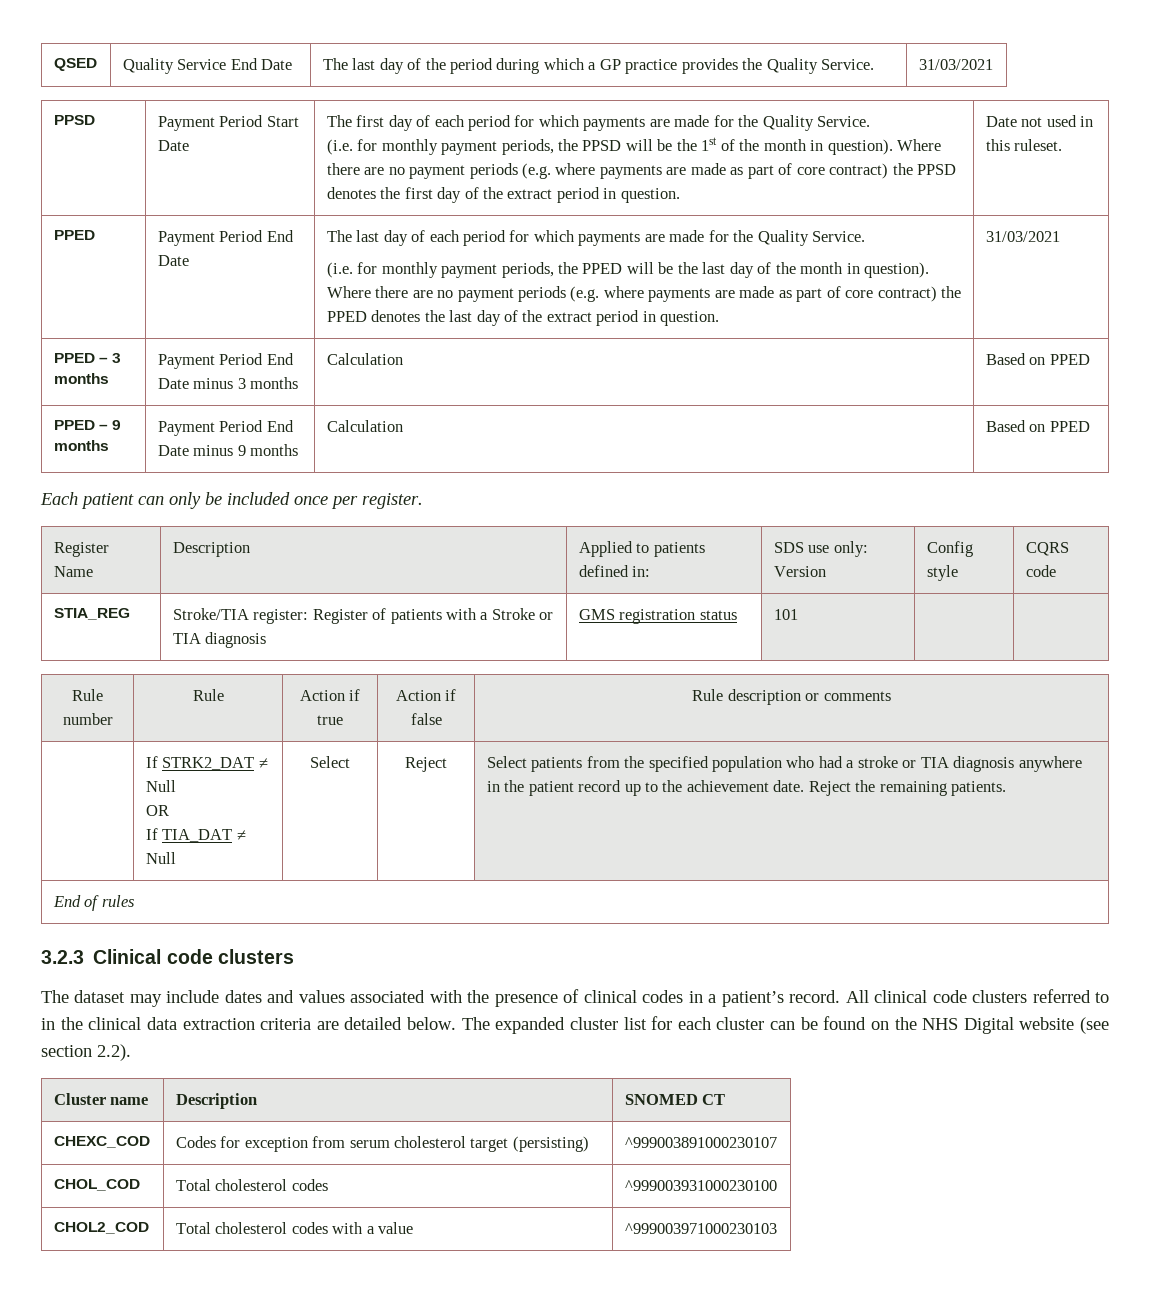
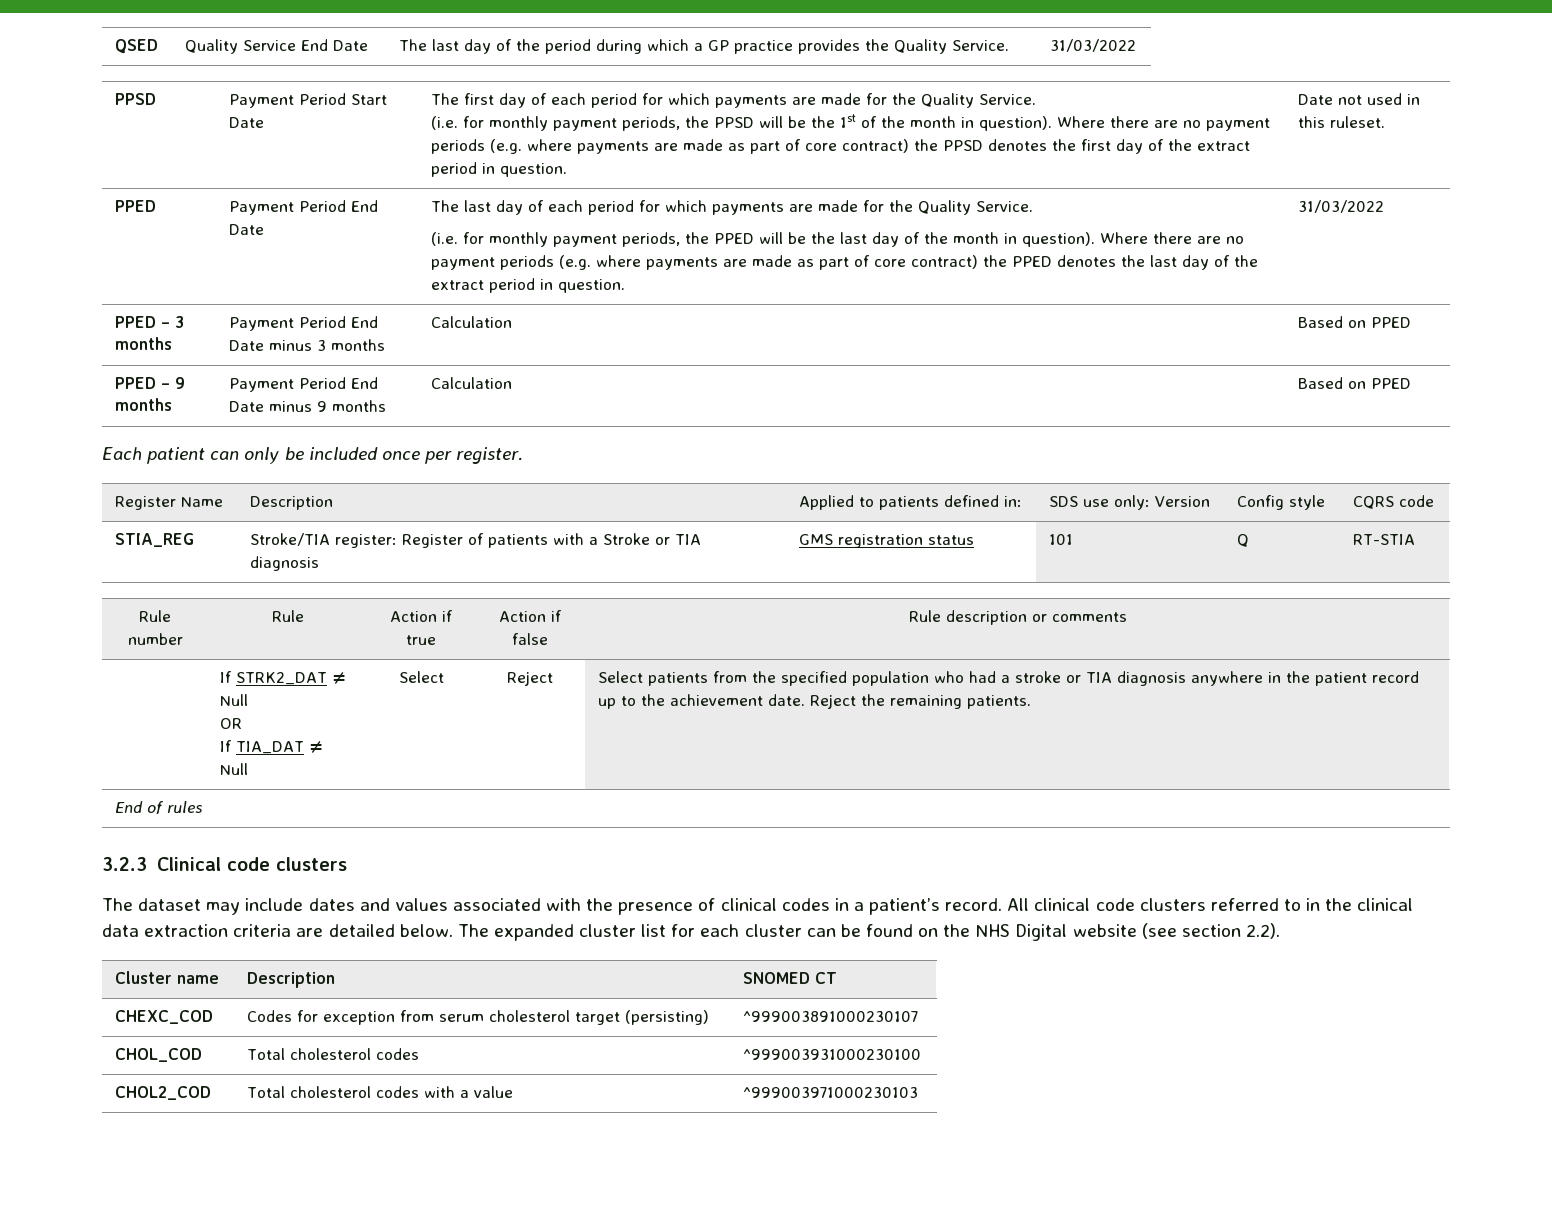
- QSED | Quality Service End Date | The last day of the period during which a GP practice provides the Quality Service. | 31/03/2021
+ QSED | Quality Service End Date | The last day of the period during which a GP practice provides the Quality Service. | 31/03/2022
- Where there are no payment periods (e.g. where payments are made as part of core contract) the PPED denotes the last day of the extract period in question. | 31/03/2021
+ Where there are no payment periods (e.g. where payments are made as part of core contract) the PPED denotes the last day of the extract period in question. | 31/03/2022
- STIA_REG | Stroke/TIA register: Register of patients with a Stroke or TIA diagnosis | GMS registration status | 101 | |
+ STIA_REG | Stroke/TIA register: Register of patients with a Stroke or TIA diagnosis | GMS registration status | 101 | Q | RT-STIA

